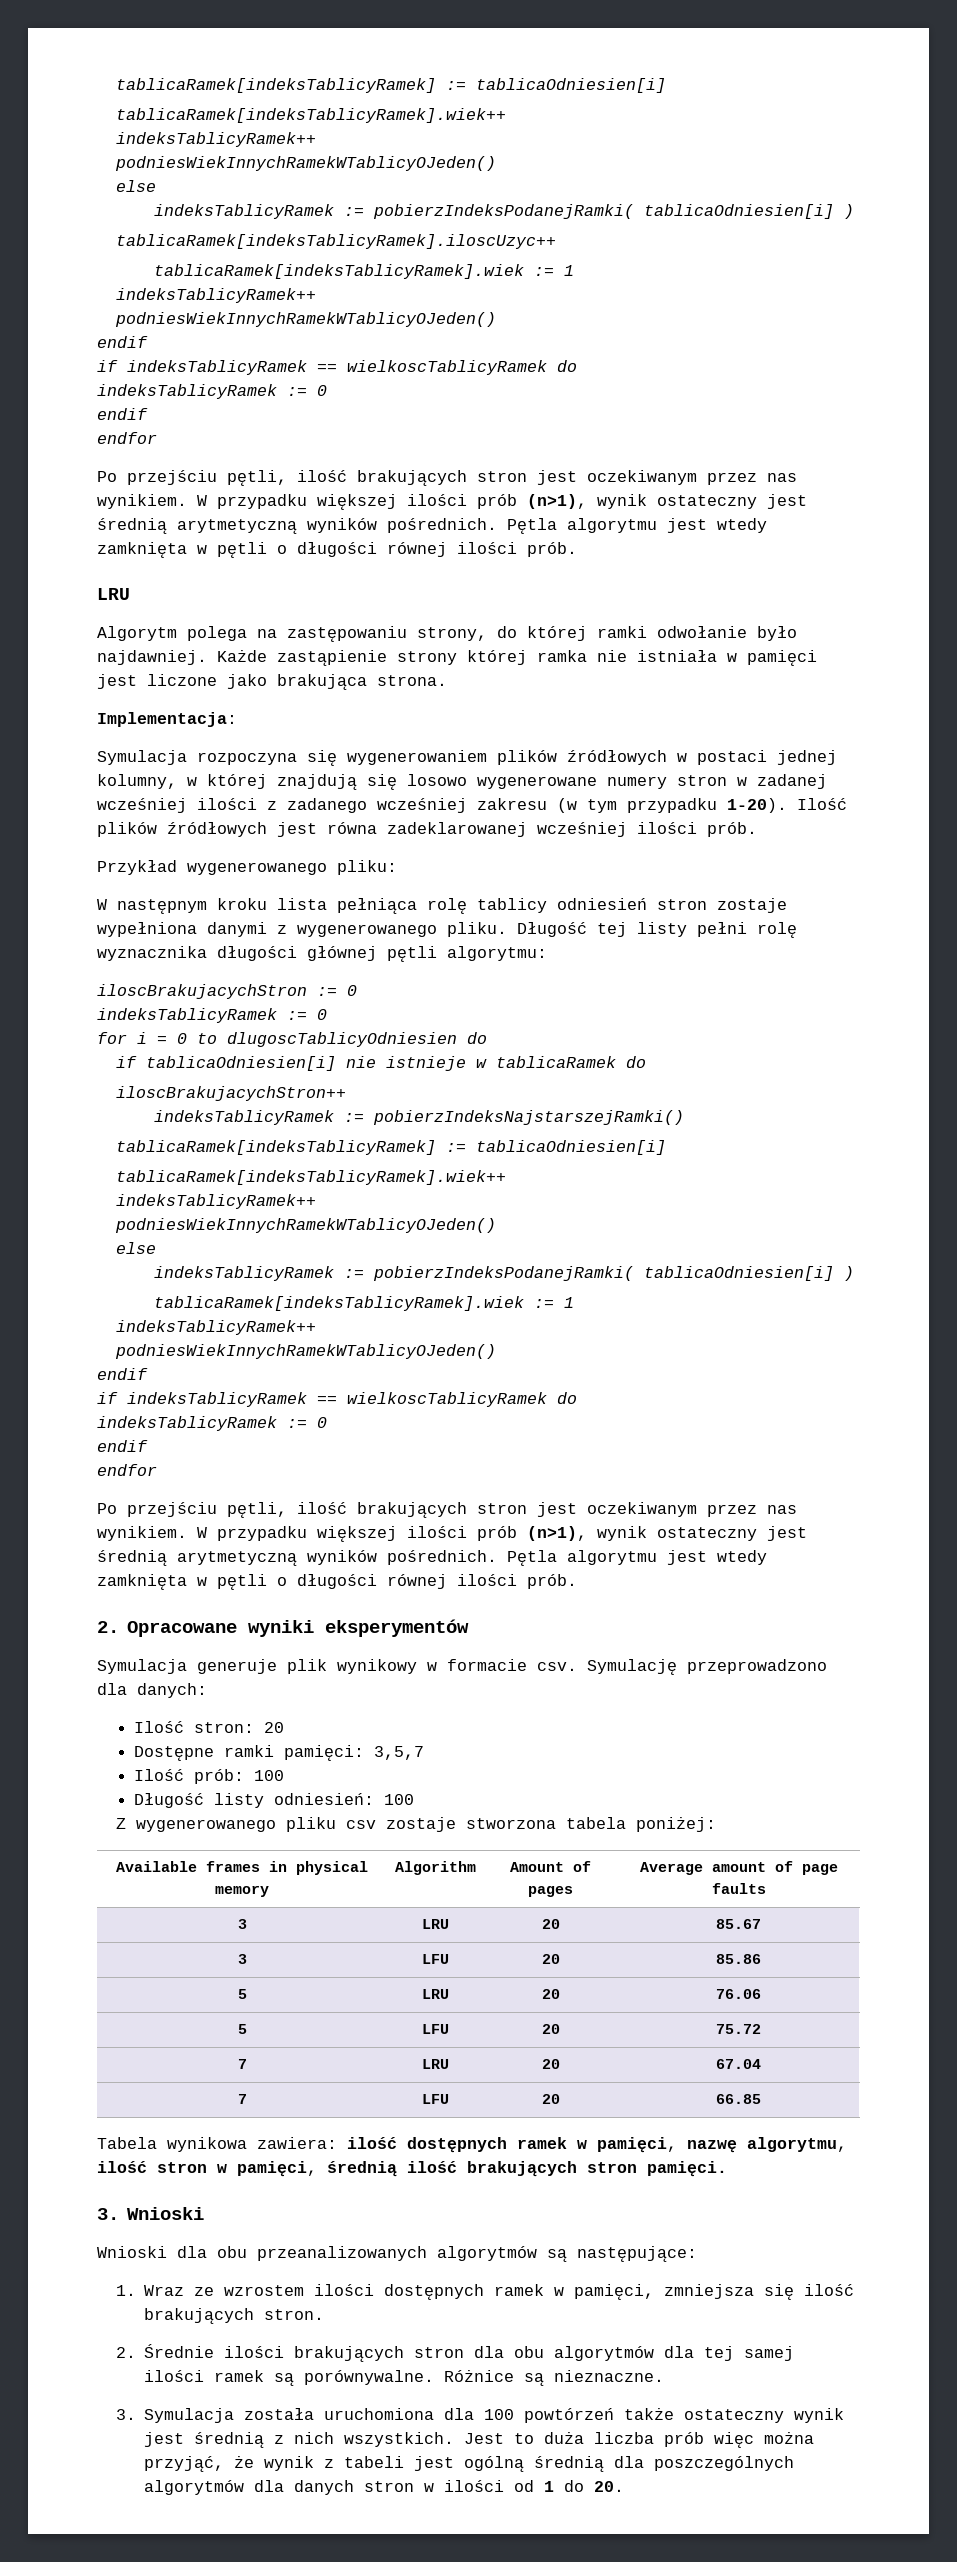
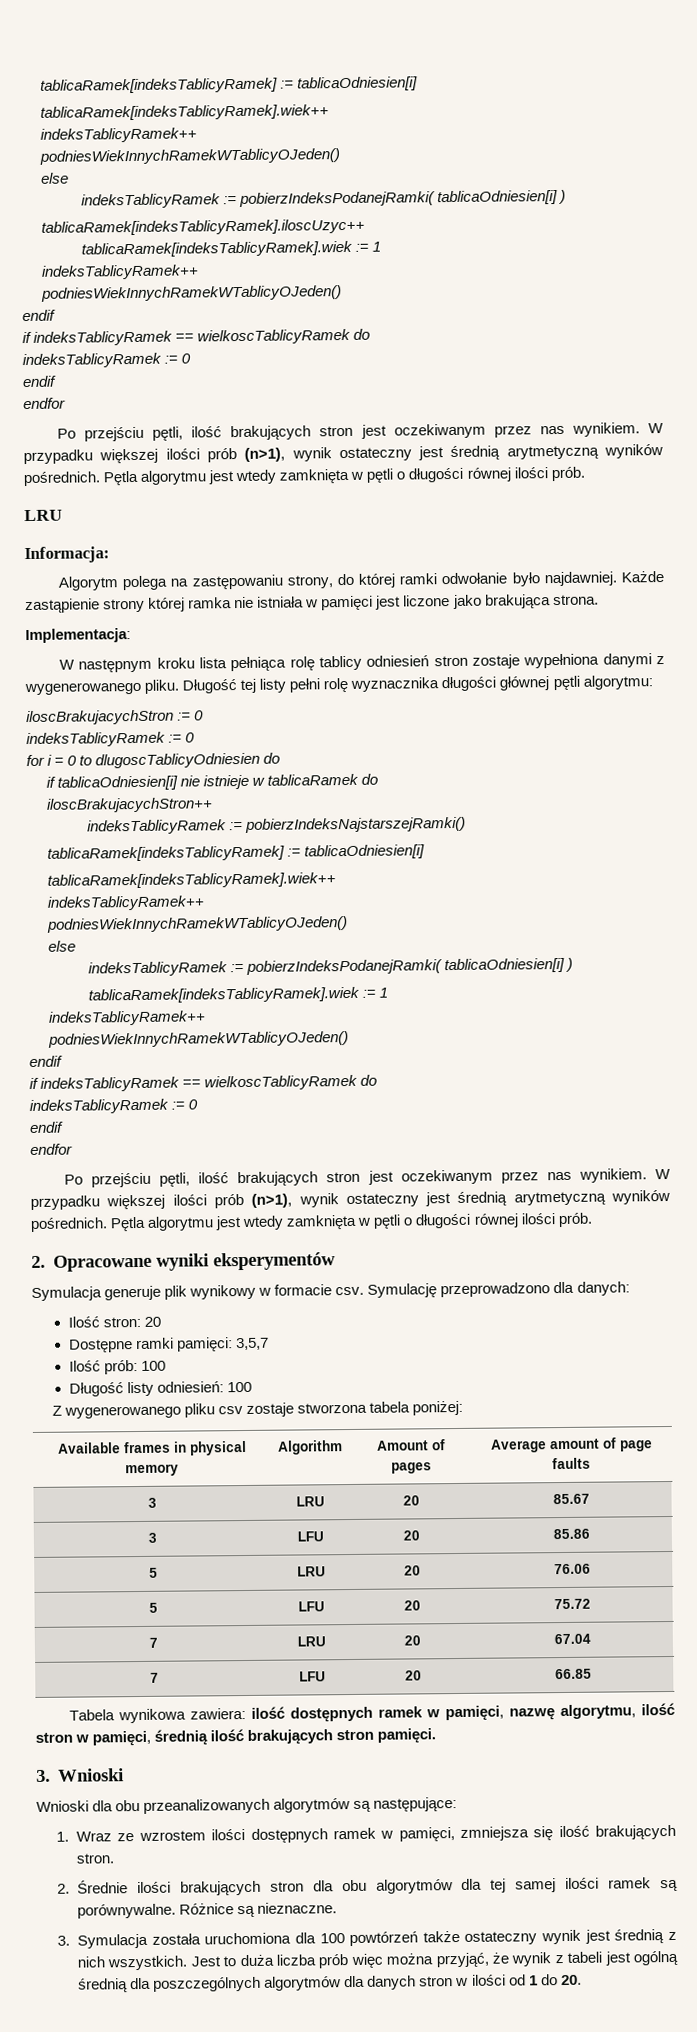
+ Informacja:
- Symulacja rozpoczyna się wygenerowaniem plików źródłowych w postaci jednej kolumny, w której znajdują się losowo wygenerowane numery stron w zadanej wcześniej ilości z zadanego wcześniej zakresu (w tym przypadku 1-20). Ilość plików źródłowych jest równa zadeklarowanej wcześniej ilości prób.
- Przykład wygenerowanego pliku:

